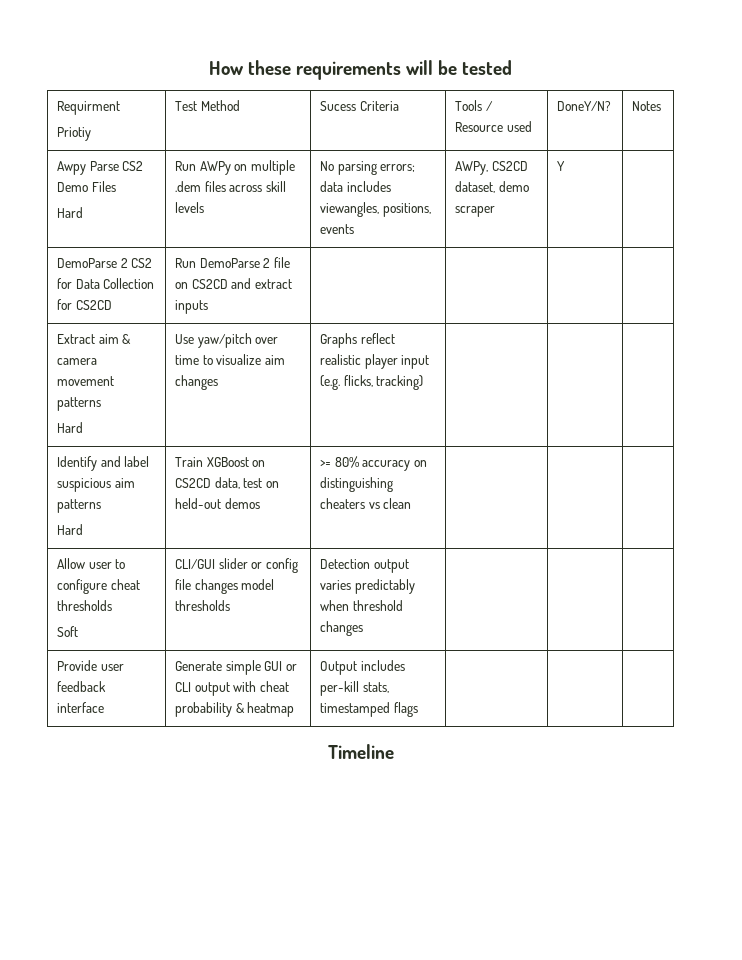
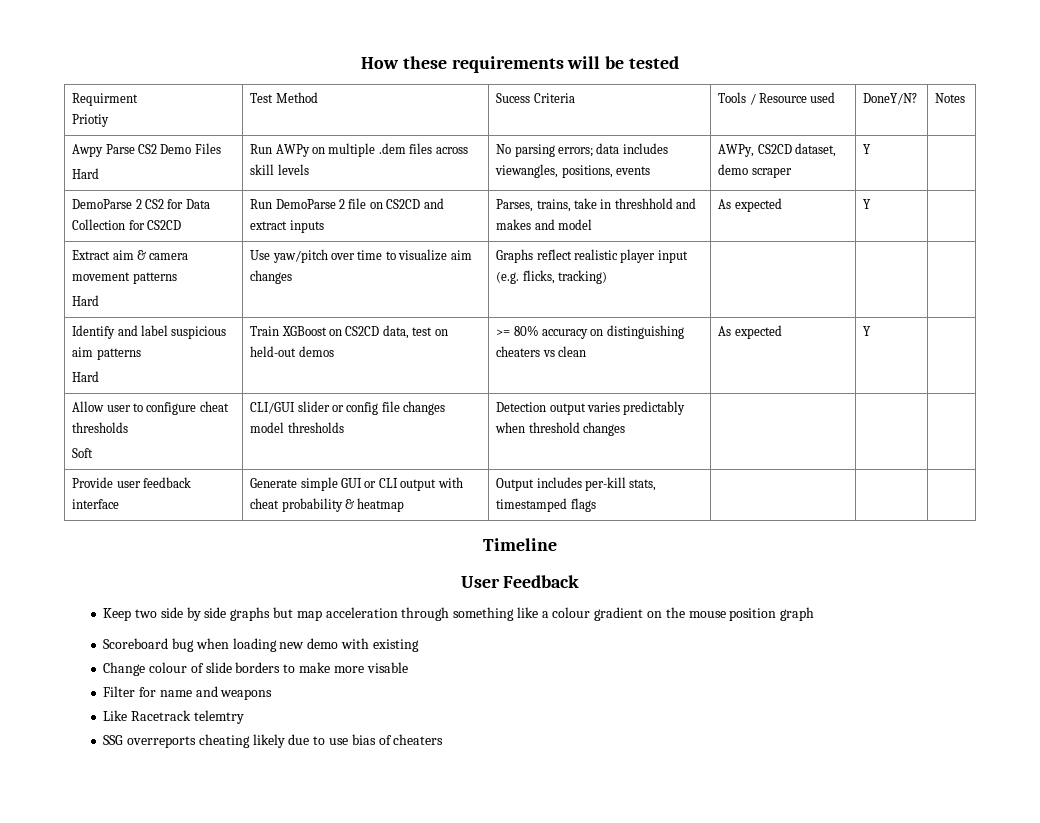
- DemoParse 2 CS2 for Data Collection for CS2CD | Run DemoParse 2 file on CS2CD and extract inputs | | | |
+ DemoParse 2 CS2 for Data Collection for CS2CD | Run DemoParse 2 file on CS2CD and extract inputs | Parses, trains, take in threshhold and makes and model | As expected | Y |
  Identify and label suspicious aim patterns
- Hard | Train XGBoost on CS2CD data, test on held-out demos | >= 80% accuracy on distinguishing cheaters vs clean | | |
+ Hard | Train XGBoost on CS2CD data, test on held-out demos | >= 80% accuracy on distinguishing cheaters vs clean | As expected | Y |
+ User Feedback
+ Keep two side by side graphs but map acceleration through something like a colour gradient on the mouse position graph
+ Scoreboard bug when loading new demo with existing
+ Change colour of slide borders to make more visable
+ Filter for name and weapons
+ Like Racetrack telemtry
+ SSG overreports cheating likely due to use bias of cheaters

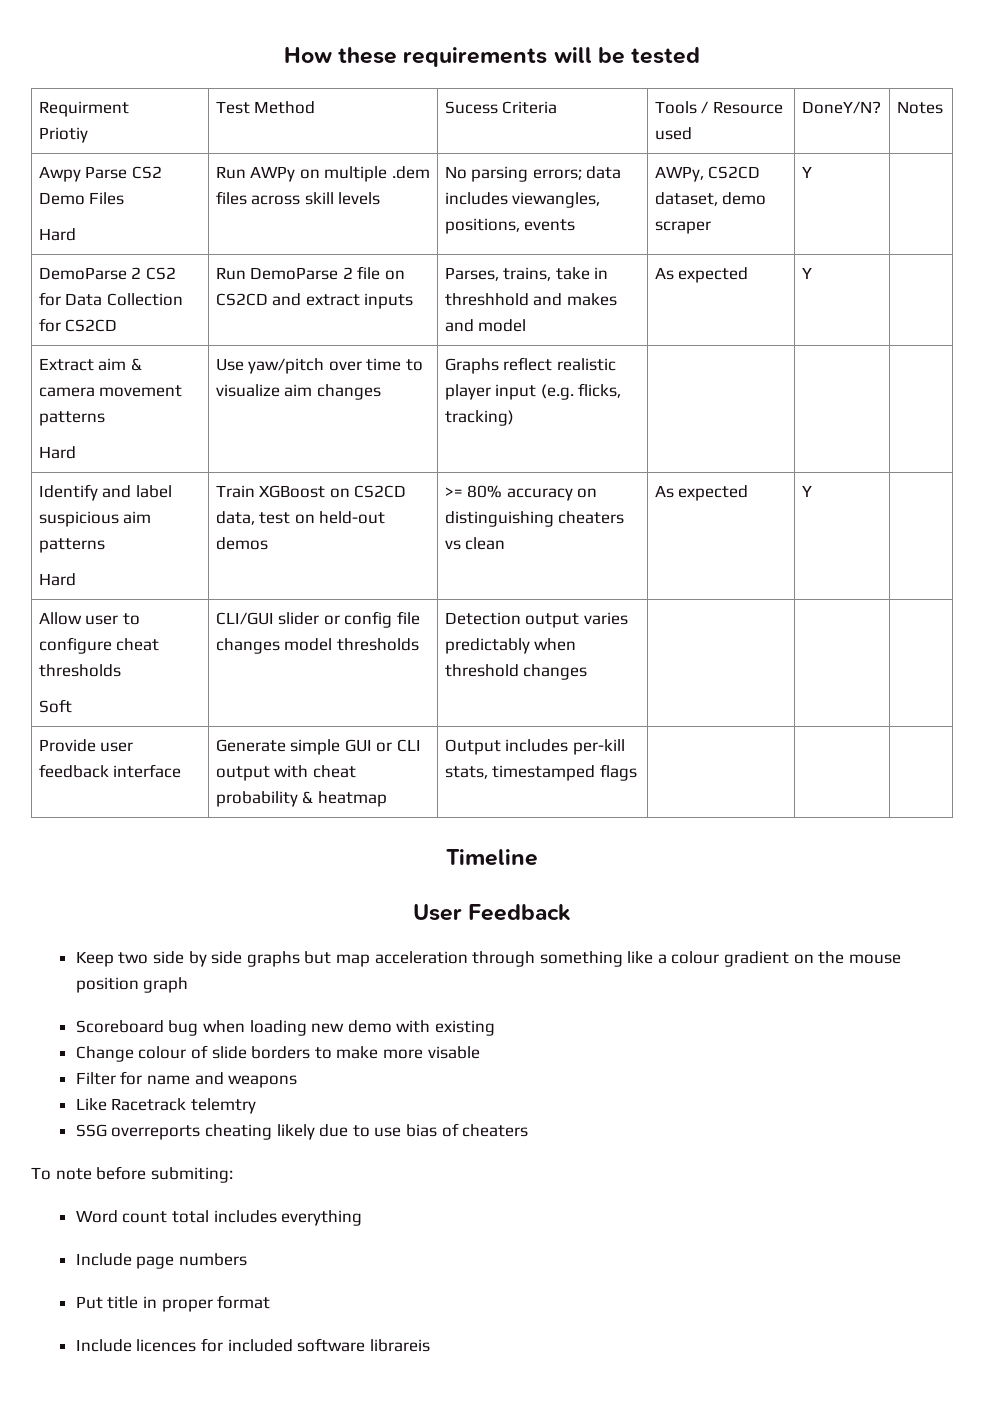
+ To note before submiting:
+ Word count total includes everything
+ Include page numbers
+ Put title in proper format
+ Include licences for included software librareis

